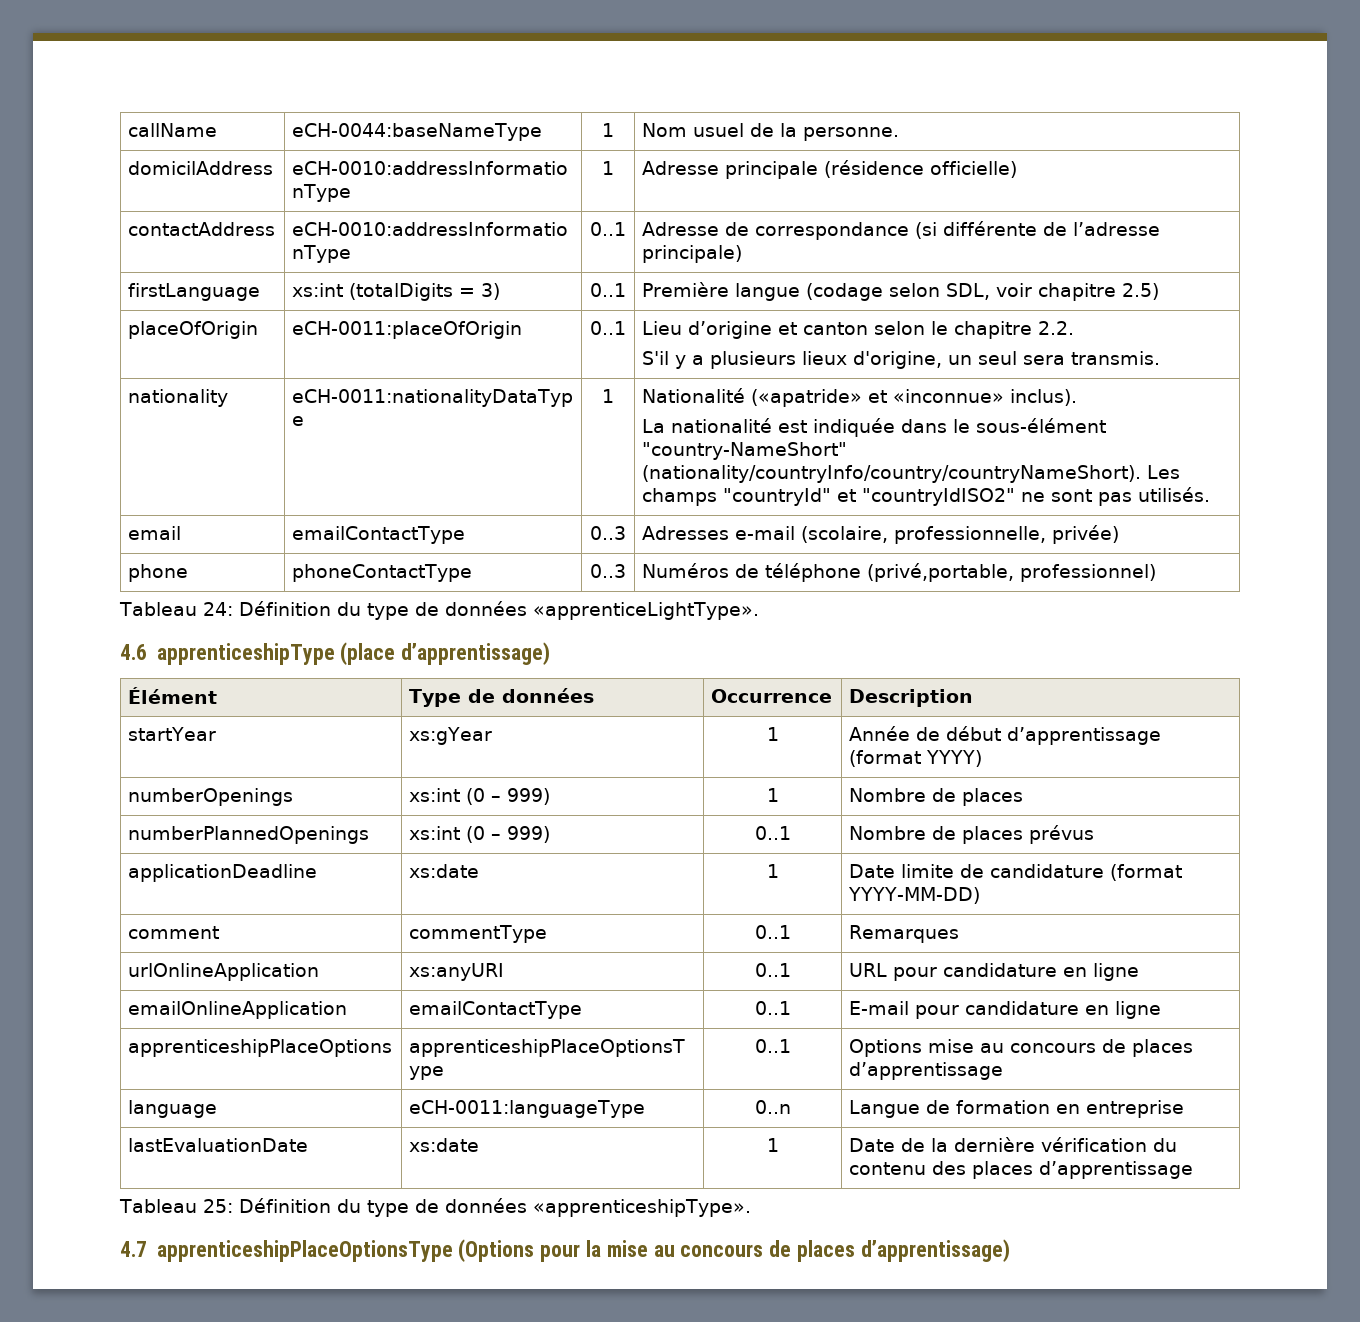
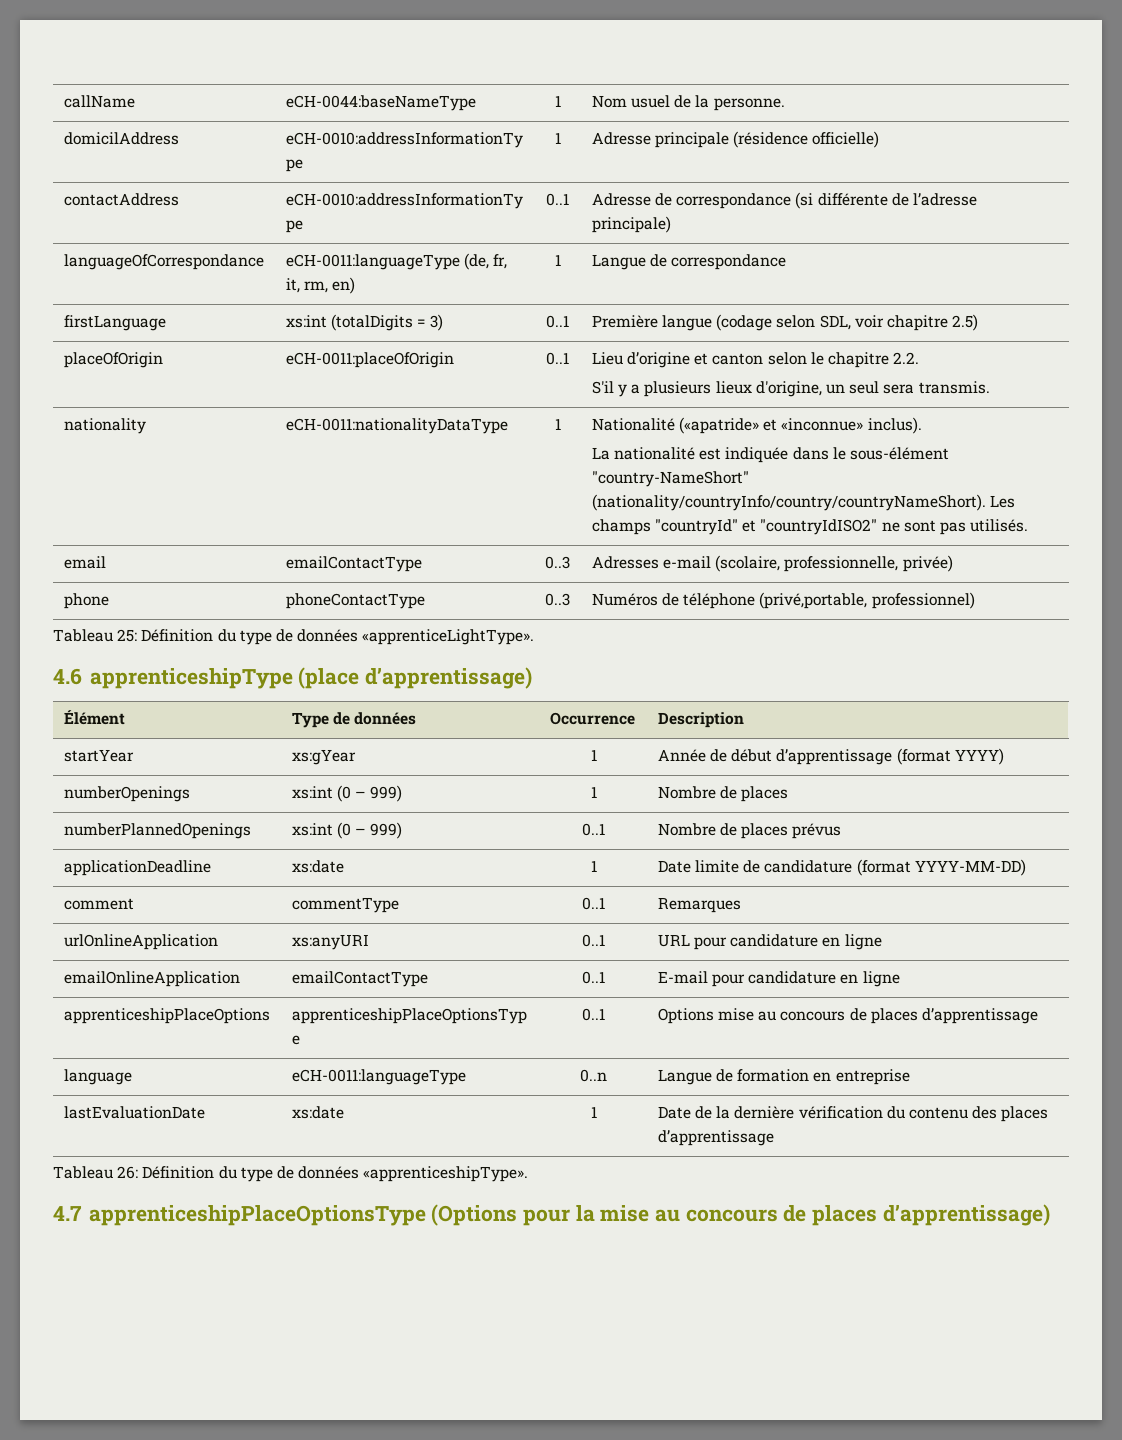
+ languageOfCorrespondance | eCH-0011:languageType (de, fr, it, rm, en) | 1 | Langue de correspondance
- Tableau 24: Définition du type de données «apprenticeLightType».
+ Tableau 25: Définition du type de données «apprenticeLightType».
- Tableau 25: Définition du type de données «apprenticeshipType».
+ Tableau 26: Définition du type de données «apprenticeshipType».

